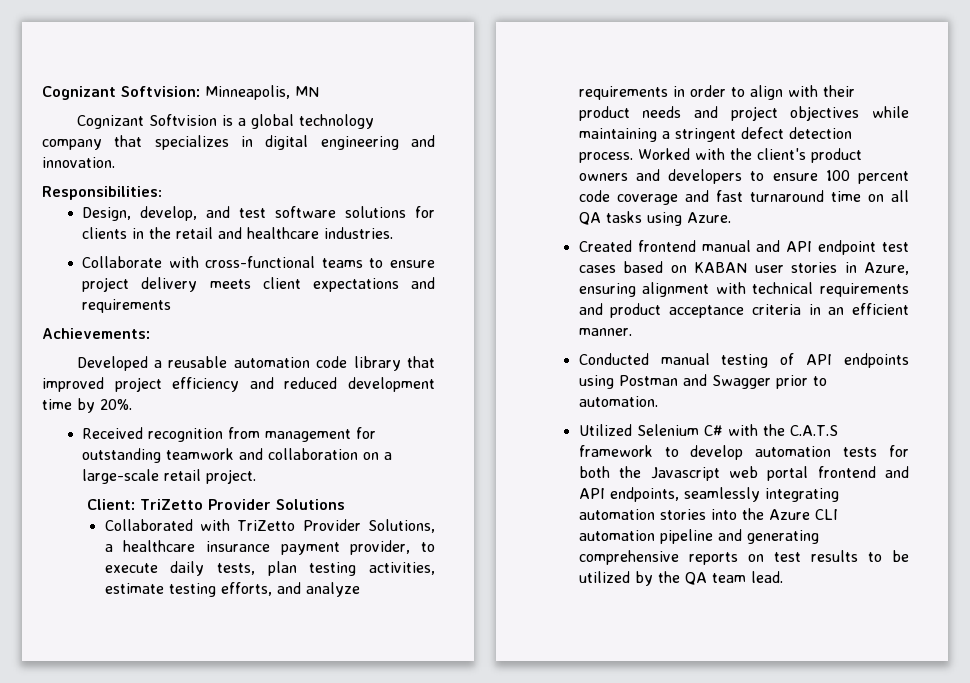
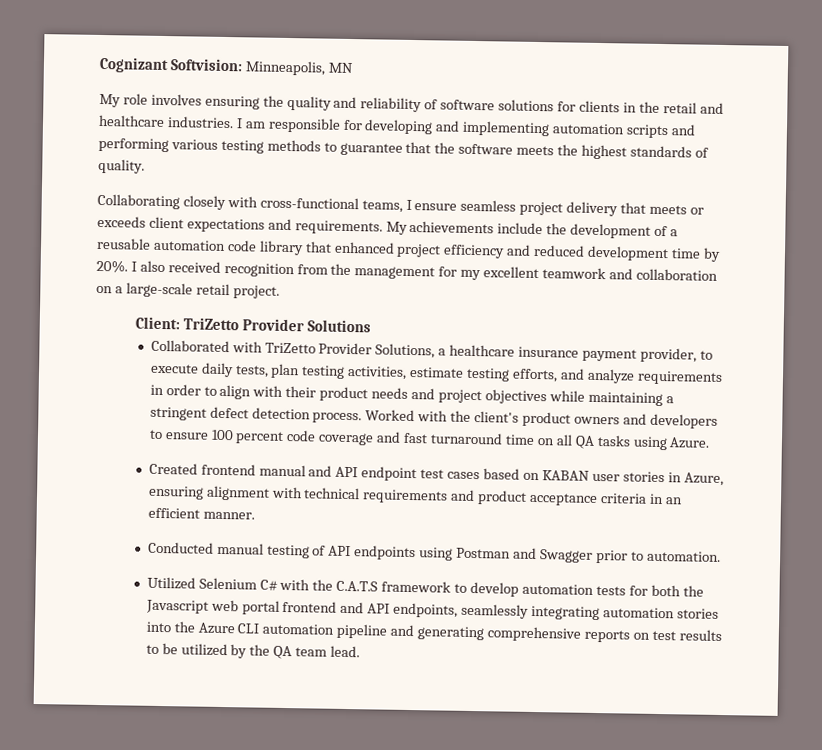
- Cognizant Softvision is a global technology company that specializes in digital engineering and innovation.
- Responsibilities:
- Design, develop, and test software solutions for clients in the retail and healthcare industries.
- Collaborate with cross-functional teams to ensure project delivery meets client expectations and requirements
- Achievements:
- Developed a reusable automation code library that improved project efficiency and reduced development time by 20%.
- Received recognition from management for outstanding teamwork and collaboration on a large-scale retail project.
+ My role involves ensuring the quality and reliability of software solutions for clients in the retail and healthcare industries. I am responsible for developing and implementing automation scripts and performing various testing methods to guarantee that the software meets the highest standards of quality.
+ Collaborating closely with cross-functional teams, I ensure seamless project delivery that meets or exceeds client expectations and requirements. My achievements include the development of a reusable automation code library that enhanced project efficiency and reduced development time by 20%. I also received recognition from the management for my excellent teamwork and collaboration on a large-scale retail project.

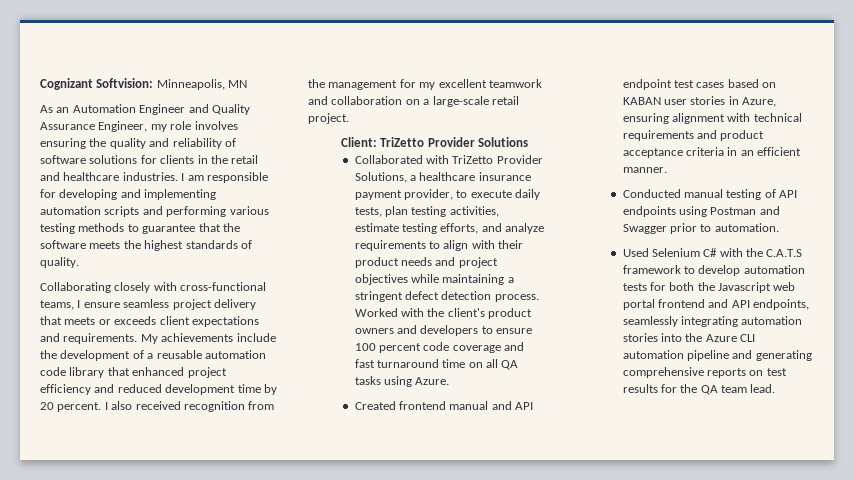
- My role involves ensuring the quality and reliability of software solutions for clients in the retail and healthcare industries.
+ As an Automation Engineer and Quality Assurance Engineer, my role involves ensuring the quality and reliability of software solutions for clients in the retail and healthcare industries.
- My achievements include the development of a reusable automation code library that enhanced project efficiency and reduced development time by 20%.
+ My achievements include the development of a reusable automation code library that enhanced project efficiency and reduced development time by 20 percent.
- Collaborated with TriZetto Provider Solutions, a healthcare insurance payment provider, to execute daily tests, plan testing activities, estimate testing efforts, and analyze requirements in order to align with their product needs and project objectives while maintaining a stringent defect detection process.
+ Collaborated with TriZetto Provider Solutions, a healthcare insurance payment provider, to execute daily tests, plan testing activities, estimate testing efforts, and analyze requirements to align with their product needs and project objectives while maintaining a stringent defect detection process.
- Utilized Selenium C# with the C.A.T.S framework to develop automation tests for both the Javascript web portal frontend and API endpoints, seamlessly integrating automation stories into the Azure CLI automation pipeline and generating comprehensive reports on test results to be utilized by the QA team lead.
+ Used Selenium C# with the C.A.T.S framework to develop automation tests for both the Javascript web portal frontend and API endpoints, seamlessly integrating automation stories into the Azure CLI automation pipeline and generating comprehensive reports on test results for the QA team lead.

